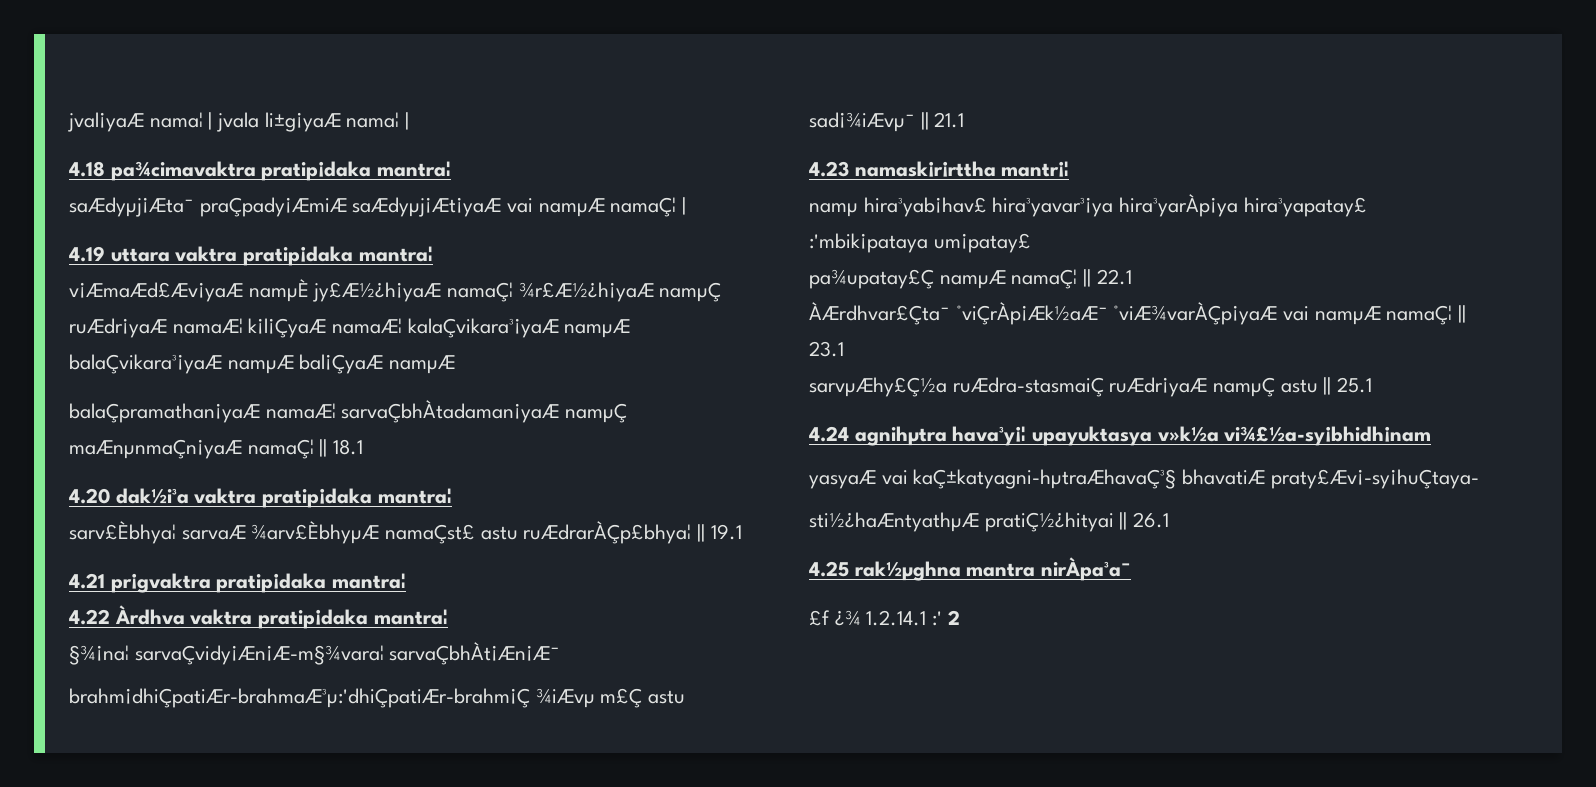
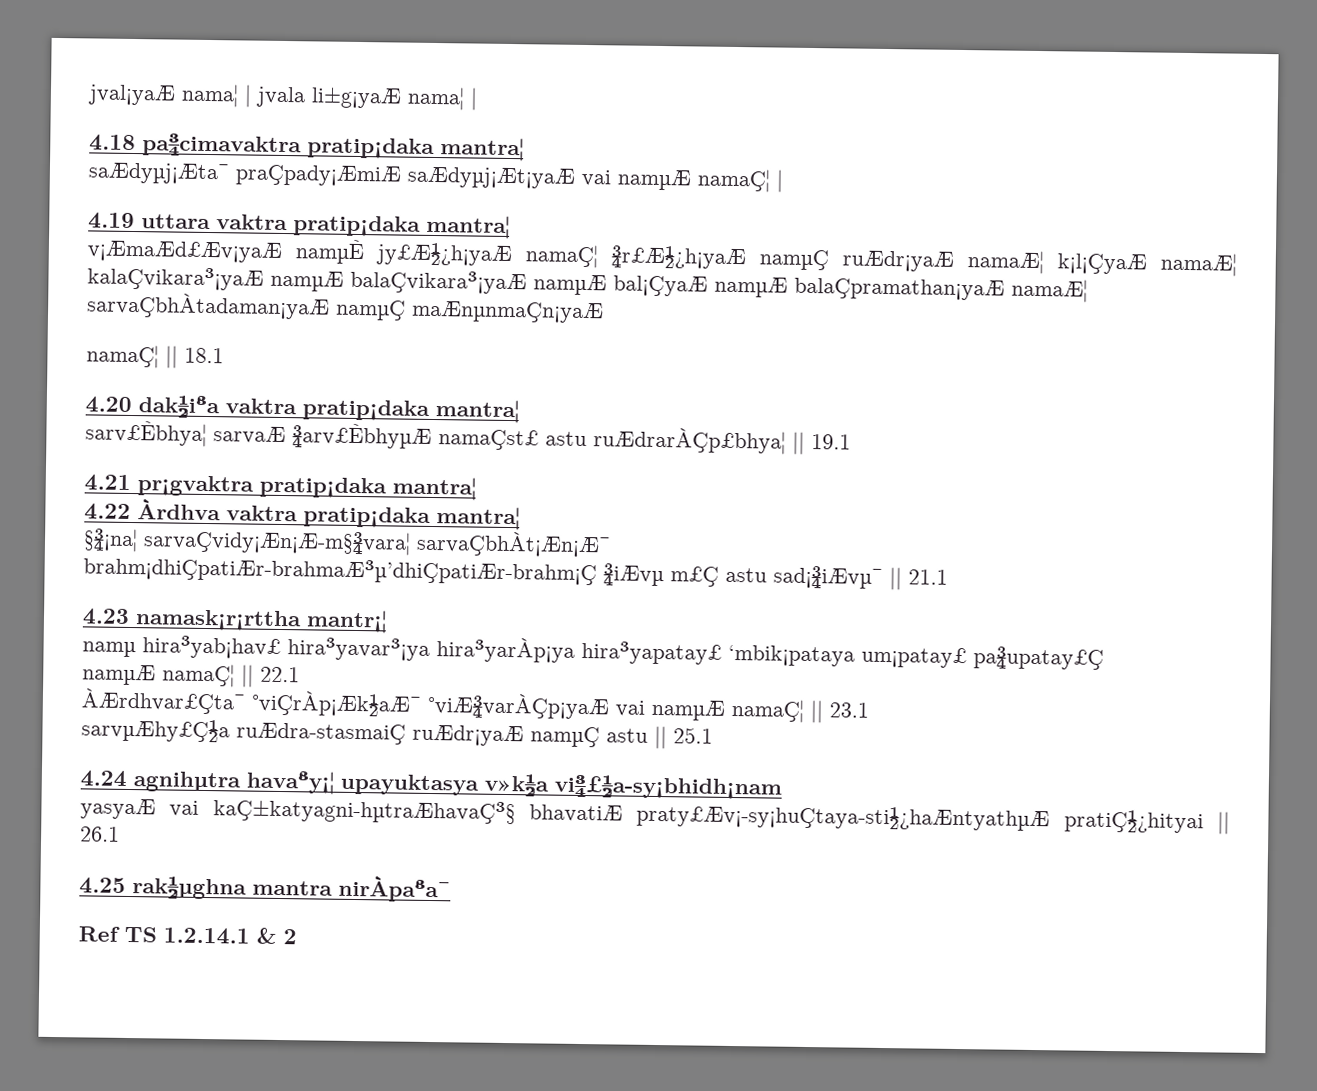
- v¡ÆmaÆd£Æv¡yaÆ namµÈ jy£Æ½¿h¡yaÆ namaÇ¦ ¾r£Æ½¿h¡yaÆ namµÇ ruÆdr¡yaÆ namaÆ¦ k¡l¡ÇyaÆ namaÆ¦ kalaÇvikara³¡yaÆ namµÆ balaÇvikara³¡yaÆ namµÆ bal¡ÇyaÆ namµÆ
- balaÇpramathan¡yaÆ namaÆ¦ sarvaÇbhÀtadaman¡yaÆ namµÇ maÆnµnmaÇn¡yaÆ namaÇ¦ || 18.1
+ v¡ÆmaÆd£Æv¡yaÆ namµÈ jy£Æ½¿h¡yaÆ namaÇ¦ ¾r£Æ½¿h¡yaÆ namµÇ ruÆdr¡yaÆ namaÆ¦ k¡l¡ÇyaÆ namaÆ¦ kalaÇvikara³¡yaÆ namµÆ balaÇvikara³¡yaÆ namµÆ bal¡ÇyaÆ namµÆ balaÇpramathan¡yaÆ namaÆ¦ sarvaÇbhÀtadaman¡yaÆ namµÇ maÆnµnmaÇn¡yaÆ
+ namaÇ¦ || 18.1
- brahm¡dhiÇpatiÆr-brahmaÆ³µ:'dhiÇpatiÆr-brahm¡Ç ¾iÆvµ m£Ç astu sad¡¾iÆvµ¯ || 21.1
+ brahm¡dhiÇpatiÆr-brahmaÆ³µ’dhiÇpatiÆr-brahm¡Ç ¾iÆvµ m£Ç astu sad¡¾iÆvµ¯ || 21.1
- namµ hira³yab¡hav£ hira³yavar³¡ya hira³yarÀp¡ya hira³yapatay£ :'mbik¡pataya um¡patay£
- pa¾upatay£Ç namµÆ namaÇ¦ || 22.1
+ namµ hira³yab¡hav£ hira³yavar³¡ya hira³yarÀp¡ya hira³yapatay£ ‘mbik¡pataya um¡patay£ pa¾upatay£Ç
+ namµÆ namaÇ¦ || 22.1
- yasyaÆ vai kaÇ±katyagni-hµtraÆhavaÇ³§ bhavatiÆ praty£Æv¡-sy¡huÇtaya-
- sti½¿haÆntyathµÆ pratiÇ½¿hityai || 26.1
+ yasyaÆ vai kaÇ±katyagni-hµtraÆhavaÇ³§ bhavatiÆ praty£Æv¡-sy¡huÇtaya-sti½¿haÆntyathµÆ pratiÇ½¿hityai || 26.1
- £f ¿¾ 1.2.14.1 :' 2
+ Ref TS 1.2.14.1 & 2

